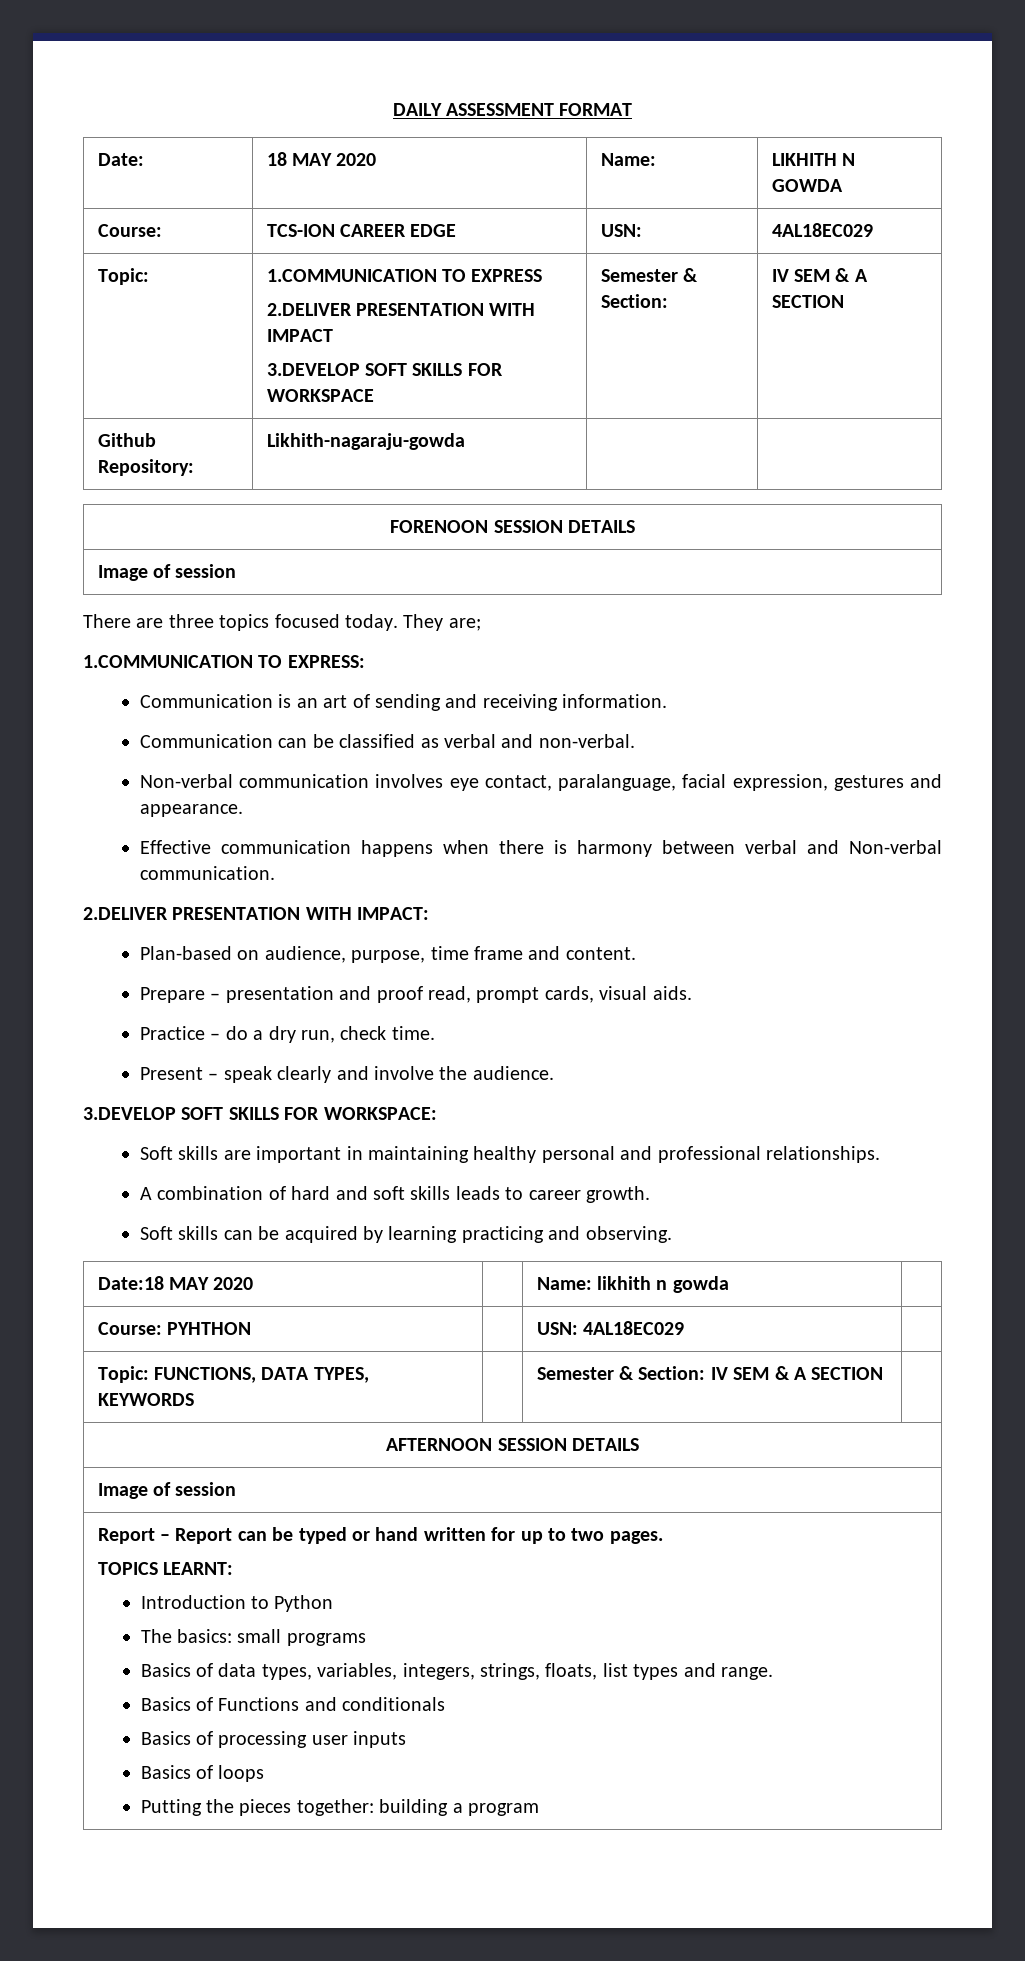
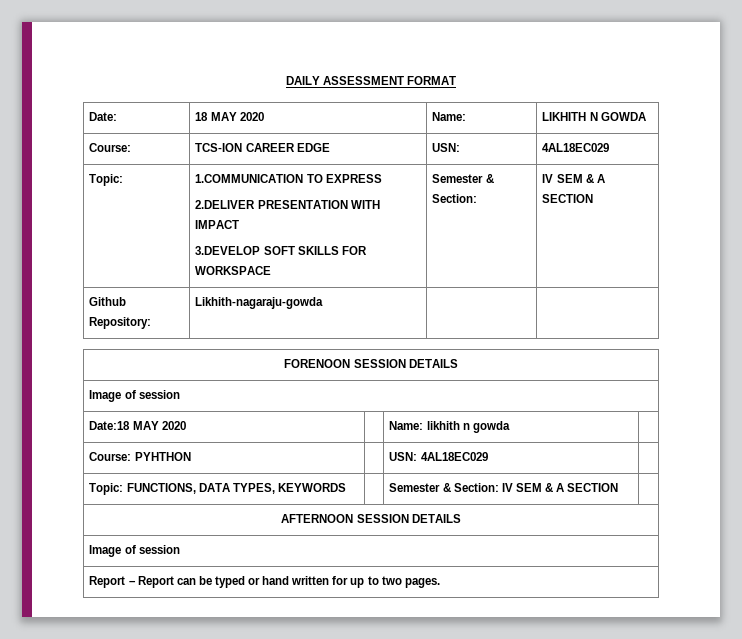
- There are three topics focused today. They are;
- 1.COMMUNICATION TO EXPRESS:
- Communication is an art of sending and receiving information.
- Communication can be classified as verbal and non-verbal.
- Non-verbal communication involves eye contact, paralanguage, facial expression, gestures and appearance.
- Effective communication happens when there is harmony between verbal and Non-verbal communication.
- 2.DELIVER PRESENTATION WITH IMPACT:
- Plan-based on audience, purpose, time frame and content.
- Prepare – presentation and proof read, prompt cards, visual aids.
- Practice – do a dry run, check time.
- Present – speak clearly and involve the audience.
- 3.DEVELOP SOFT SKILLS FOR WORKSPACE:
- Soft skills are important in maintaining healthy personal and professional relationships.
- A combination of hard and soft skills leads to career growth.
- Soft skills can be acquired by learning practicing and observing.
- TOPICS LEARNT:
- Introduction to Python
- The basics: small programs
- Basics of data types, variables, integers, strings, floats, list types and range.
- Basics of Functions and conditionals
- Basics of processing user inputs
- Basics of loops
- Putting the pieces together: building a program

